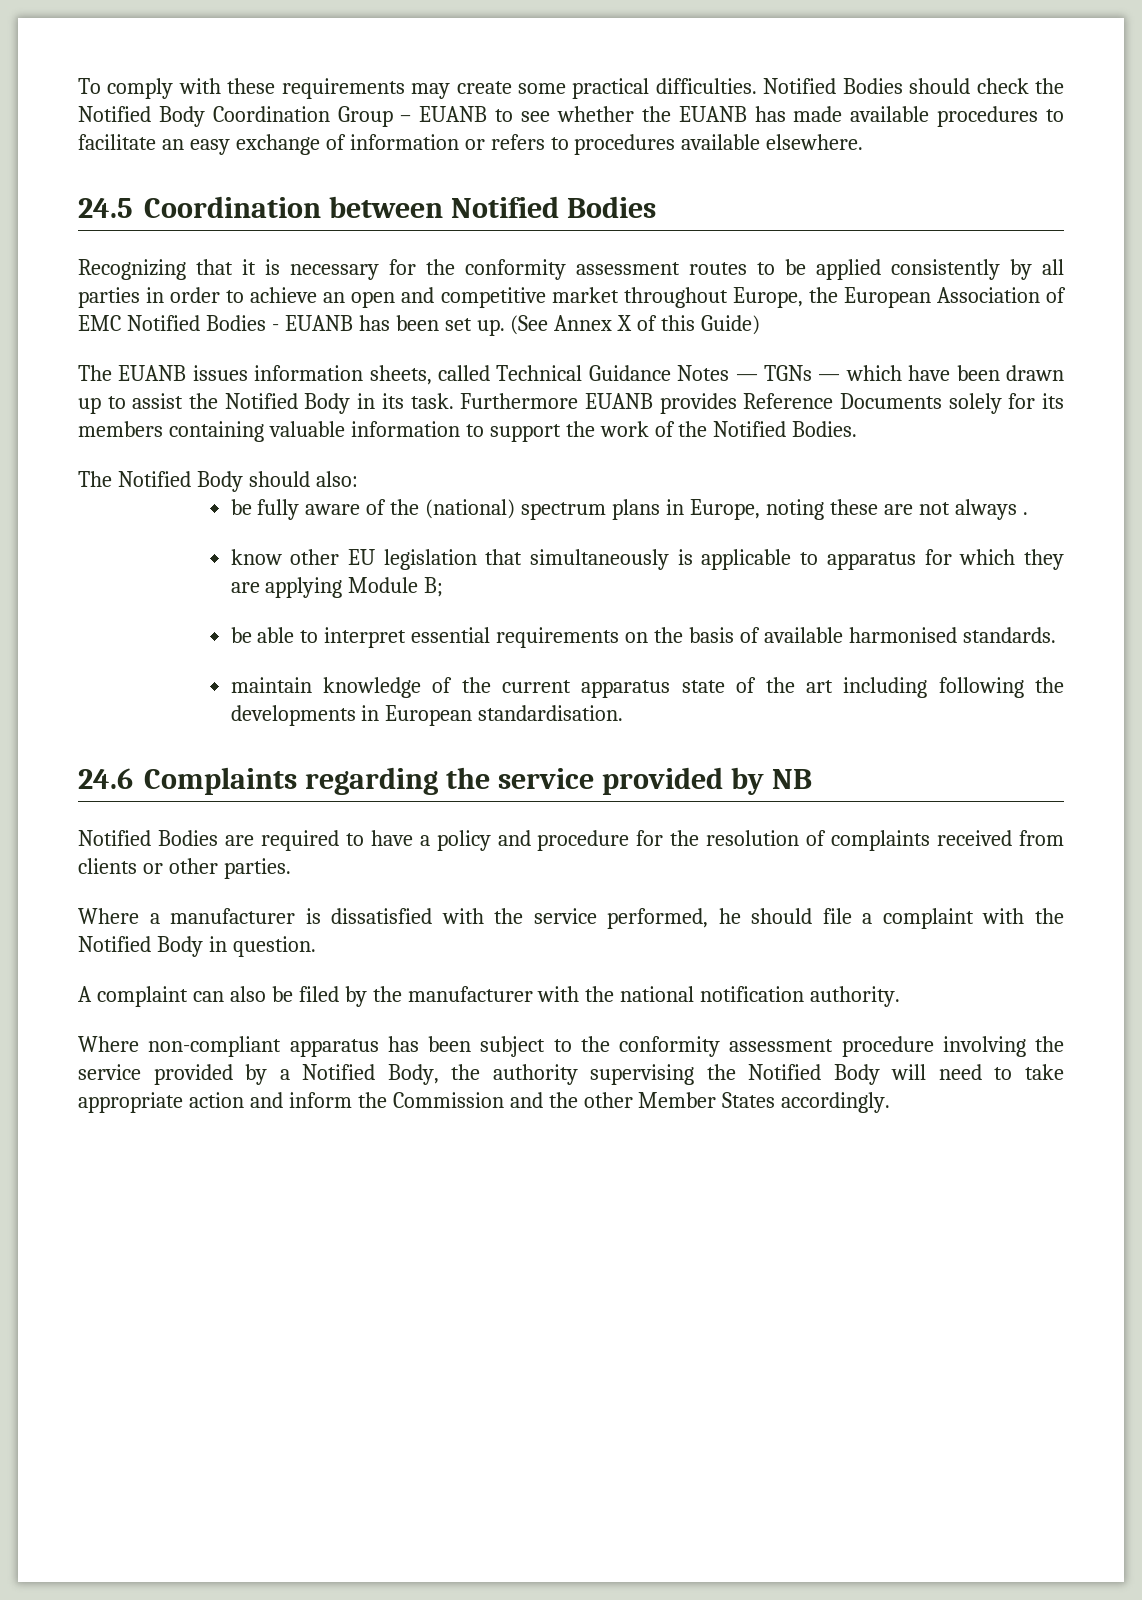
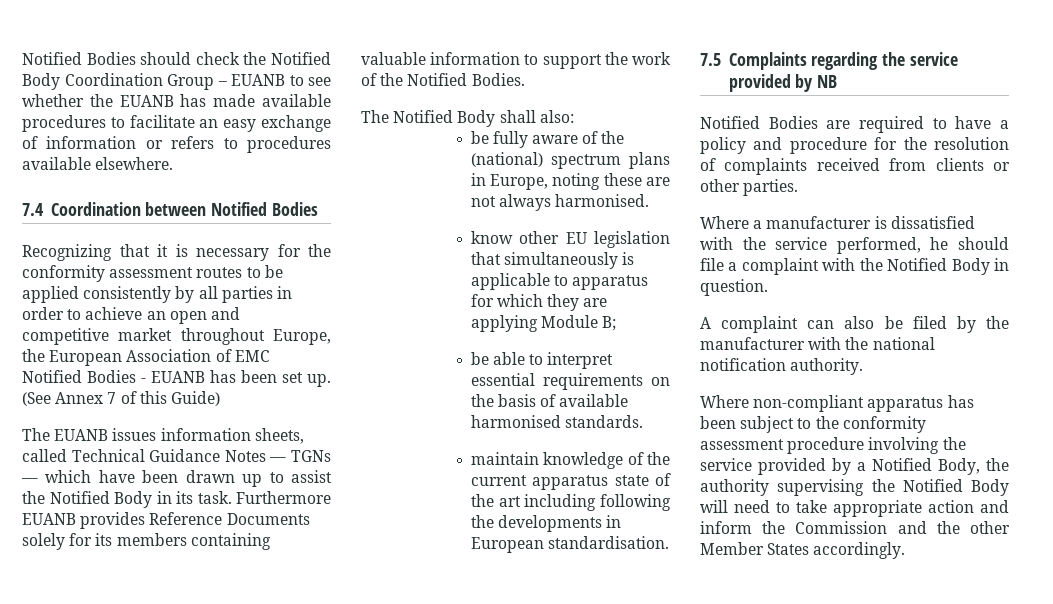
- To comply with these requirements may create some practical difficulties.
- 24.5 Coordination between Notified Bodies
+ 7.4 Coordination between Notified Bodies
- (See Annex X of this Guide)
+ (See Annex 7 of this Guide)
- The Notified Body should also:
+ The Notified Body shall also:
- be fully aware of the (national) spectrum plans in Europe, noting these are not always .
+ be fully aware of the (national) spectrum plans in Europe, noting these are not always harmonised.
- 24.6 Complaints regarding the service provided by NB
+ 7.5 Complaints regarding the service provided by NB

